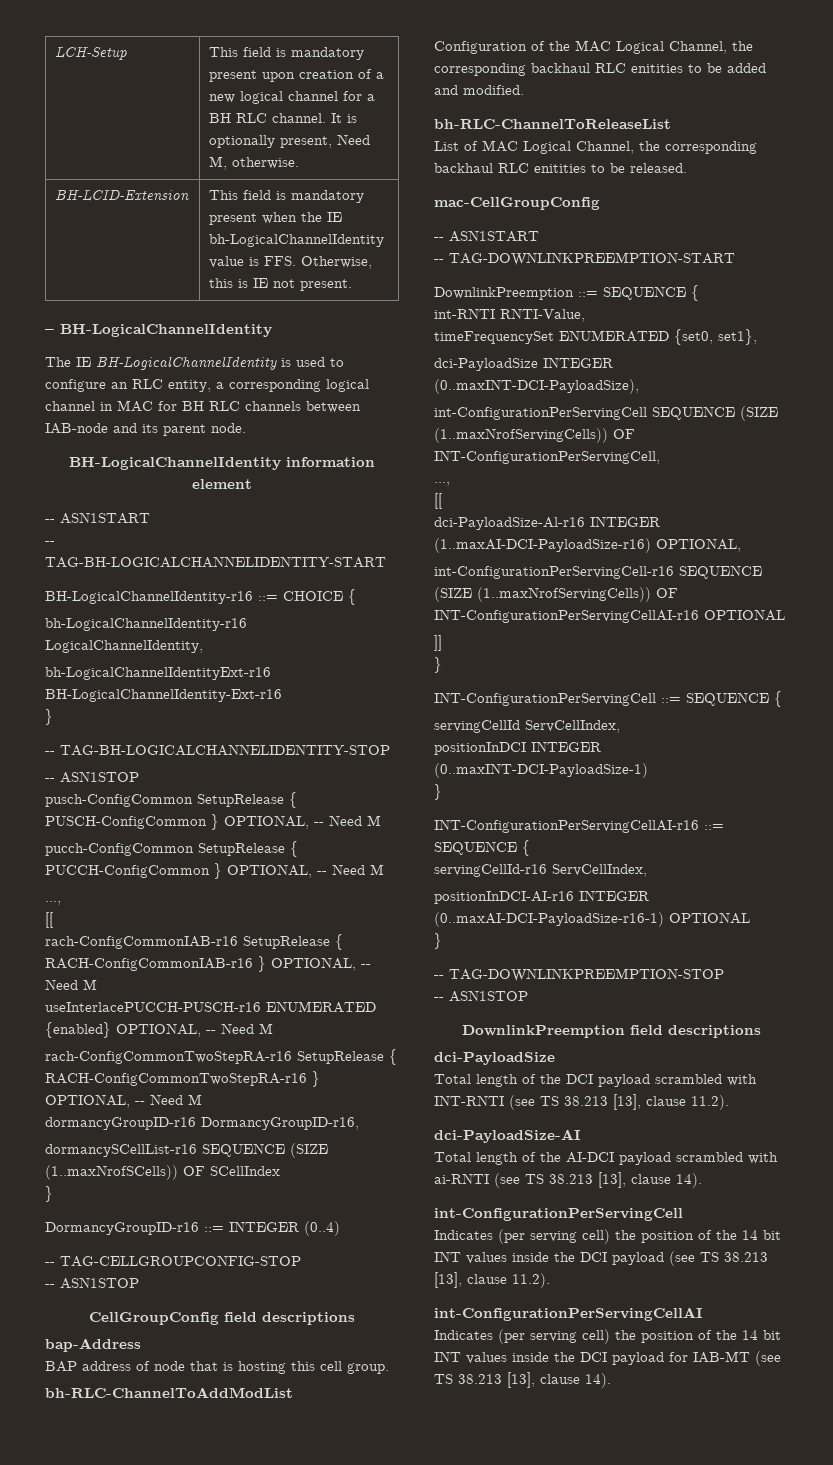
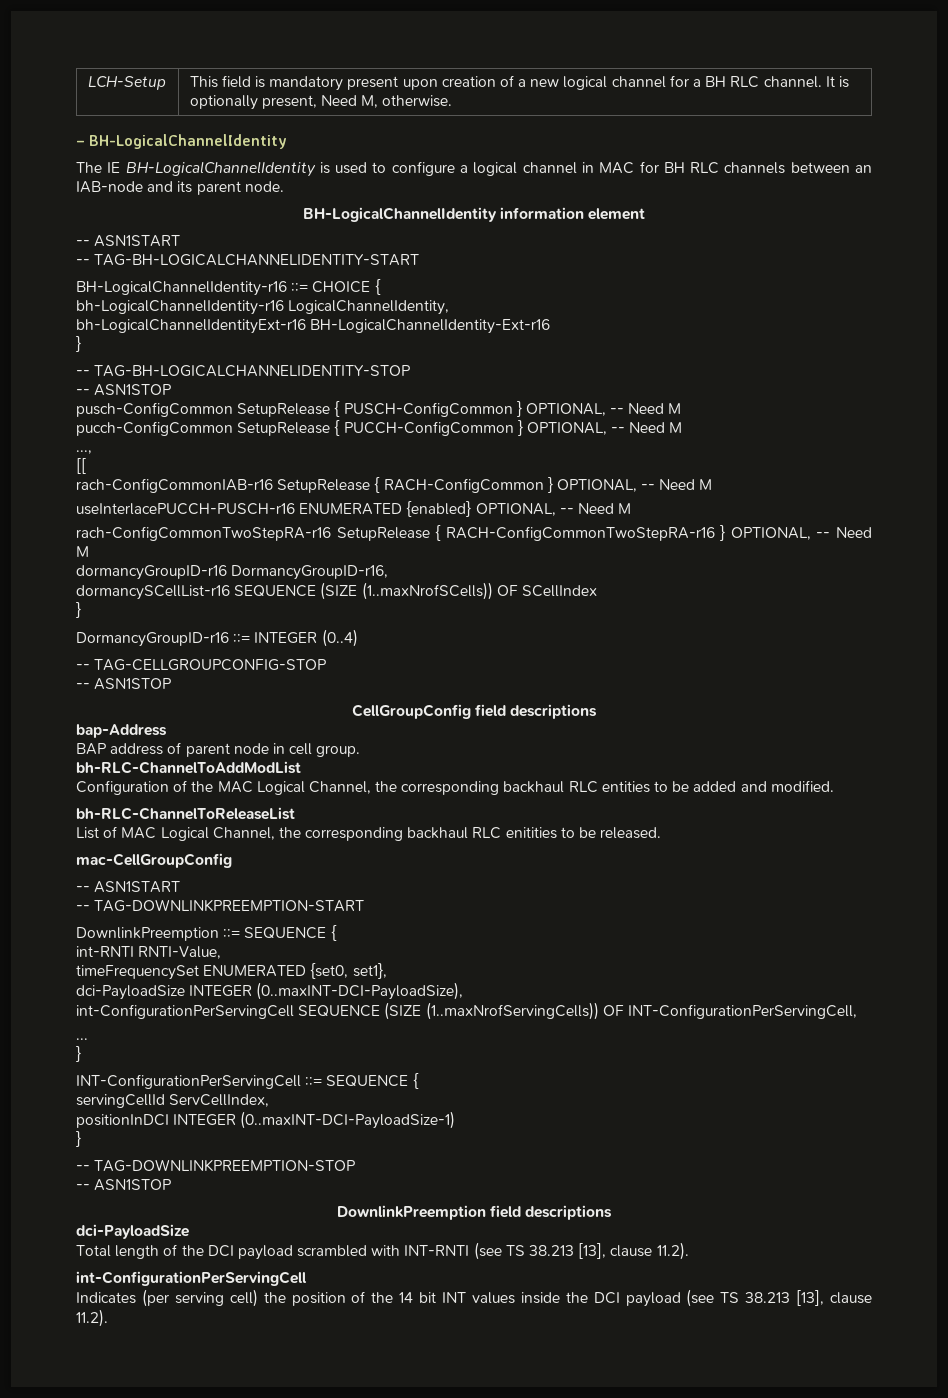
- BH-LCID-Extension | This field is mandatory present when the IE bh-LogicalChannelIdentity value is FFS. Otherwise, this is IE not present.
- The IE BH-LogicalChannelIdentity is used to configure an RLC entity, a corresponding logical channel in MAC for BH RLC channels between IAB-node and its parent node.
+ The IE BH-LogicalChannelIdentity is used to configure a logical channel in MAC for BH RLC channels between an IAB-node and its parent node.
- rach-ConfigCommonIAB-r16 SetupRelease { RACH-ConfigCommonIAB-r16 } OPTIONAL, -- Need M
+ rach-ConfigCommonIAB-r16 SetupRelease { RACH-ConfigCommon } OPTIONAL, -- Need M
- BAP address of node that is hosting this cell group.
+ BAP address of parent node in cell group.
- Configuration of the MAC Logical Channel, the corresponding backhaul RLC enitities to be added and modified.
+ Configuration of the MAC Logical Channel, the corresponding backhaul RLC entities to be added and modified.
  int-ConfigurationPerServingCell SEQUENCE (SIZE (1..maxNrofServingCells)) OF INT-ConfigurationPerServingCell,
- ...,
- [[
- dci-PayloadSize-Al-r16 INTEGER (1..maxAI-DCI-PayloadSize-r16) OPTIONAL,
- int-ConfigurationPerServingCell-r16 SEQUENCE (SIZE (1..maxNrofServingCells)) OF INT-ConfigurationPerServingCellAI-r16 OPTIONAL
- ]]
+ ...
- INT-ConfigurationPerServingCellAI-r16 ::= SEQUENCE {
- servingCellId-r16 ServCellIndex,
- positionInDCI-AI-r16 INTEGER (0..maxAI-DCI-PayloadSize-r16-1) OPTIONAL
- }
- dci-PayloadSize-AI
- Total length of the AI-DCI payload scrambled with ai-RNTI (see TS 38.213 [13], clause 14).
- int-ConfigurationPerServingCellAI
- Indicates (per serving cell) the position of the 14 bit INT values inside the DCI payload for IAB-MT (see TS 38.213 [13], clause 14).

